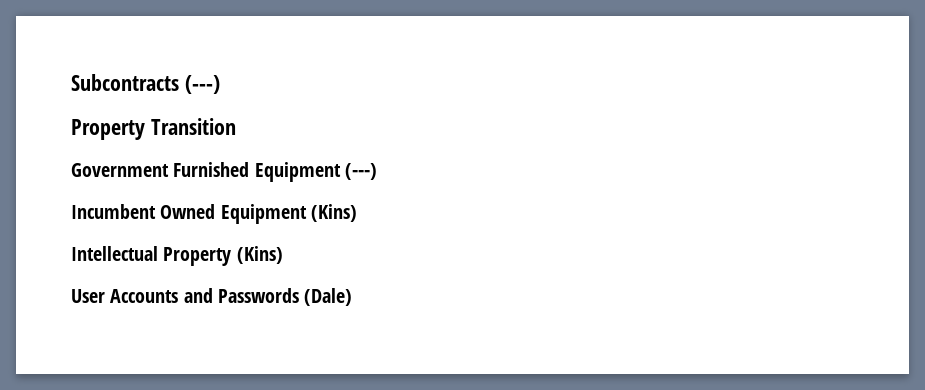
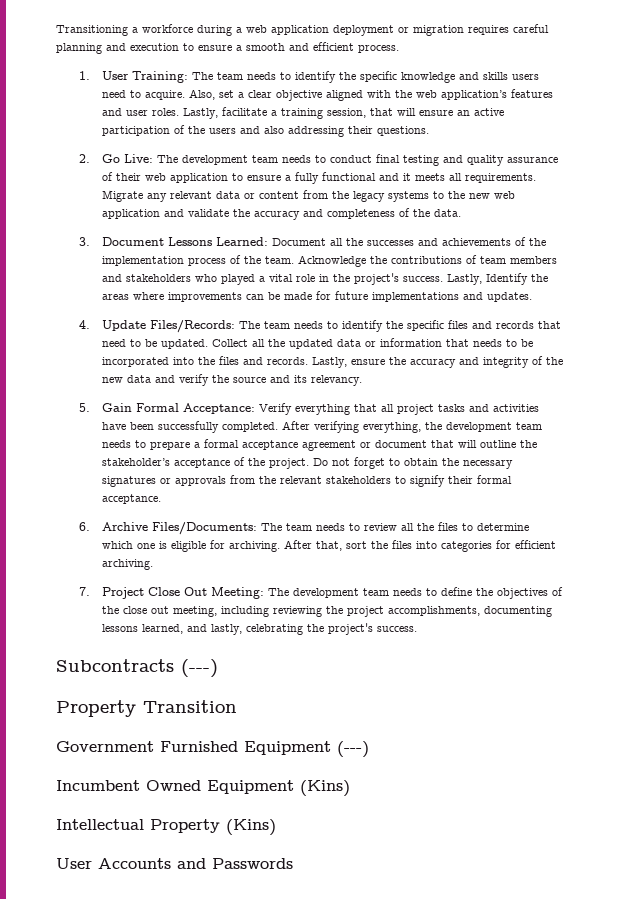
+ Transitioning a workforce during a web application deployment or migration requires careful planning and execution to ensure a smooth and efficient process.
+ 1. User Training: The team needs to identify the specific knowledge and skills users need to acquire. Also, set a clear objective aligned with the web application’s features and user roles. Lastly, facilitate a training session, that will ensure an active participation of the users and also addressing their questions.
+ 2. Go Live: The development team needs to conduct final testing and quality assurance of their web application to ensure a fully functional and it meets all requirements. Migrate any relevant data or content from the legacy systems to the new web application and validate the accuracy and completeness of the data.
+ 3. Document Lessons Learned: Document all the successes and achievements of the implementation process of the team. Acknowledge the contributions of team members and stakeholders who played a vital role in the project's success. Lastly, Identify the areas where improvements can be made for future implementations and updates.
+ 4. Update Files/Records: The team needs to identify the specific files and records that need to be updated. Collect all the updated data or information that needs to be incorporated into the files and records. Lastly, ensure the accuracy and integrity of the new data and verify the source and its relevancy.
+ 5. Gain Formal Acceptance: Verify everything that all project tasks and activities have been successfully completed. After verifying everything, the development team needs to prepare a formal acceptance agreement or document that will outline the stakeholder’s acceptance of the project. Do not forget to obtain the necessary signatures or approvals from the relevant stakeholders to signify their formal acceptance.
+ 6. Archive Files/Documents: The team needs to review all the files to determine which one is eligible for archiving. After that, sort the files into categories for efficient archiving.
+ 7. Project Close Out Meeting: The development team needs to define the objectives of the close out meeting, including reviewing the project accomplishments, documenting lessons learned, and lastly, celebrating the project's success.
- User Accounts and Passwords (Dale)
+ User Accounts and Passwords

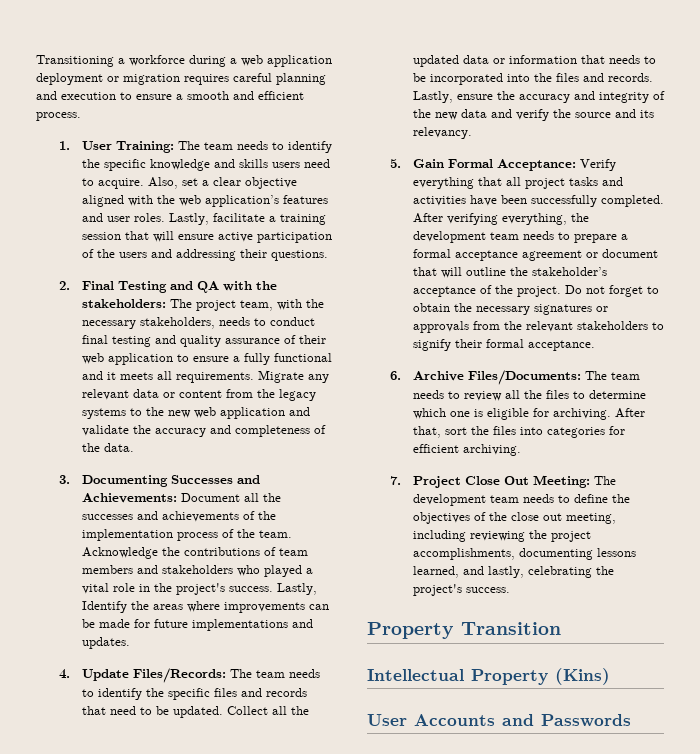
- Lastly, facilitate a training session, that will ensure an active participation of the users and also addressing their questions.
+ Lastly, facilitate a training session that will ensure active participation of the users and addressing their questions.
- 2. Go Live: The development team needs to conduct final testing and quality assurance of their web application to ensure a fully functional and it meets all requirements.
+ 2. Final Testing and QA with the stakeholders: The project team, with the necessary stakeholders, needs to conduct final testing and quality assurance of their web application to ensure a fully functional and it meets all requirements.
- 3. Document Lessons Learned: Document all the successes and achievements of the implementation process of the team.
+ 3. Documenting Successes and Achievements: Document all the successes and achievements of the implementation process of the team.
- Subcontracts (---)
- Government Furnished Equipment (---)
- Incumbent Owned Equipment (Kins)

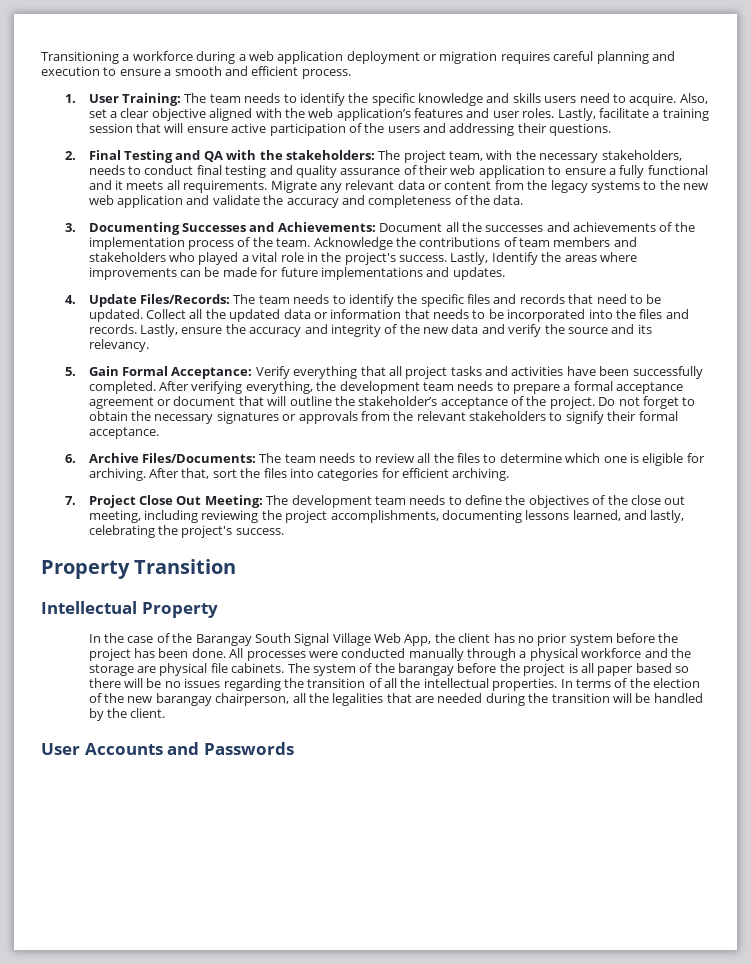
- Intellectual Property (Kins)
+ Intellectual Property
+ In the case of the Barangay South Signal Village Web App, the client has no prior system before the project has been done. All processes were conducted manually through a physical workforce and the storage are physical file cabinets. The system of the barangay before the project is all paper based so there will be no issues regarding the transition of all the intellectual properties. In terms of the election of the new barangay chairperson, all the legalities that are needed during the transition will be handled by the client.

